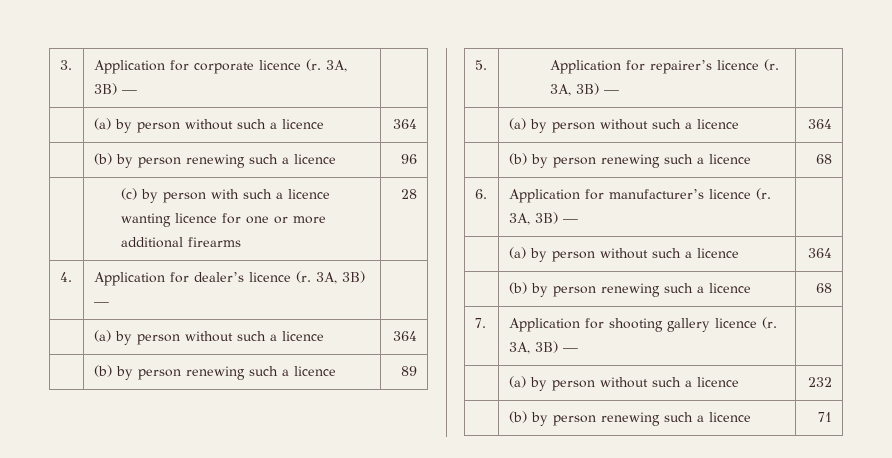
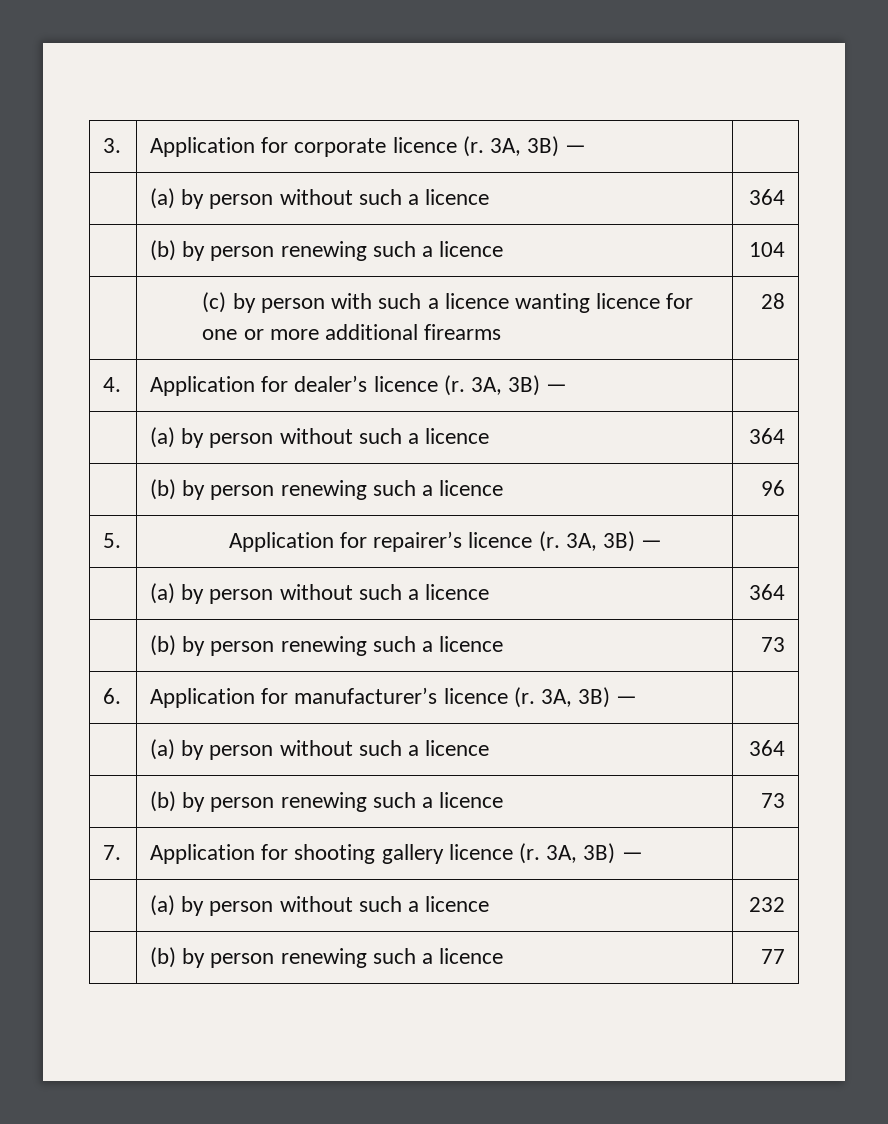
- | (b) by person renewing such a licence | 96
+ | (b) by person renewing such a licence | 104
- | (b) by person renewing such a licence | 89
+ | (b) by person renewing such a licence | 96
  5. | Application for repairer’s licence (r. 3A, 3B) — |
  | (a) by person without such a licence | 364
- | (b) by person renewing such a licence | 68
+ | (b) by person renewing such a licence | 73
  6. | Application for manufacturer’s licence (r. 3A, 3B) — |
  | (a) by person without such a licence | 364
- | (b) by person renewing such a licence | 68
+ | (b) by person renewing such a licence | 73
- | (b) by person renewing such a licence | 71
+ | (b) by person renewing such a licence | 77

